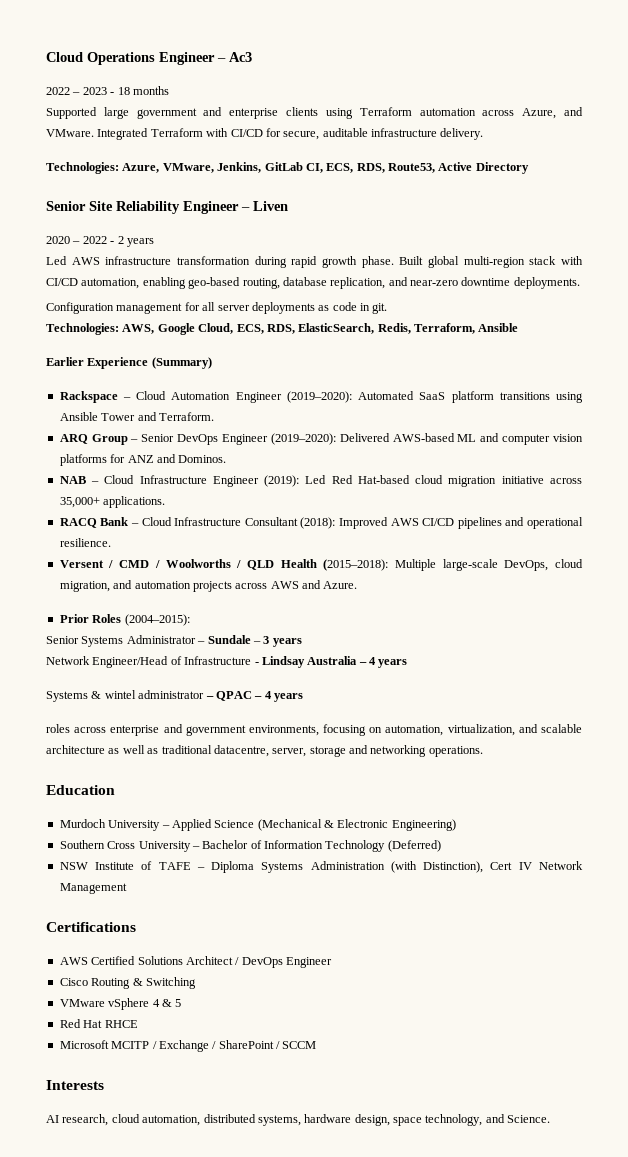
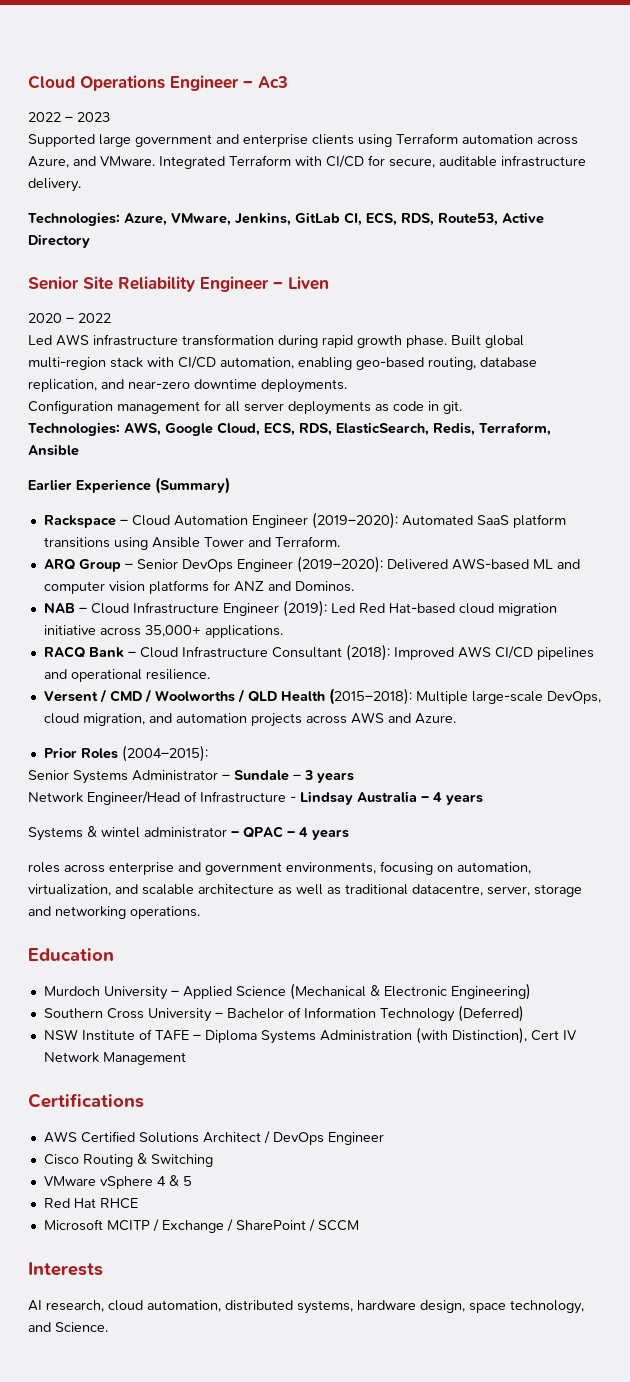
- 2022 – 2023 - 18 months
+ 2022 – 2023
- 2020 – 2022 - 2 years
+ 2020 – 2022

